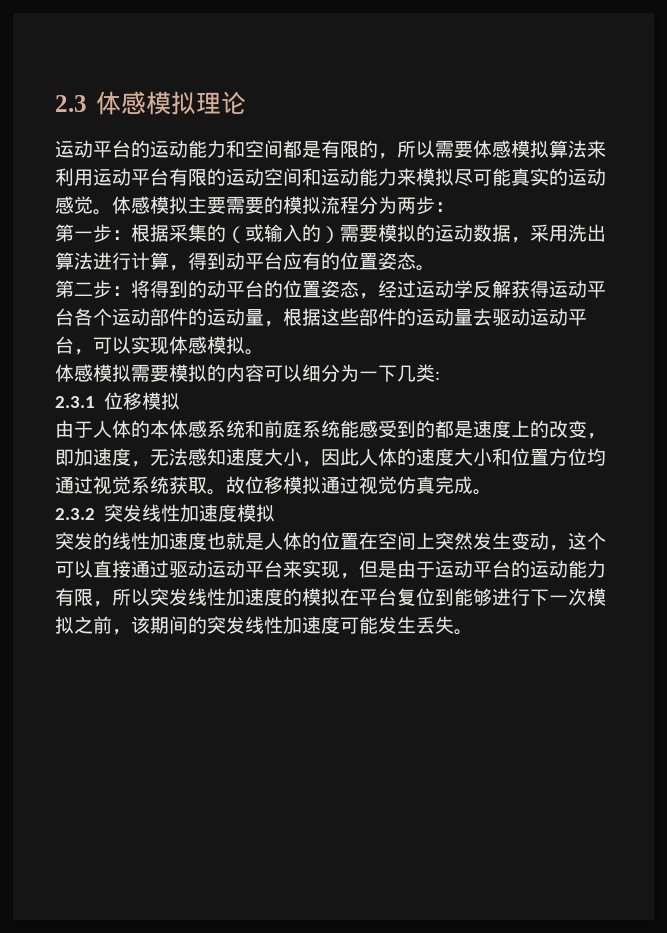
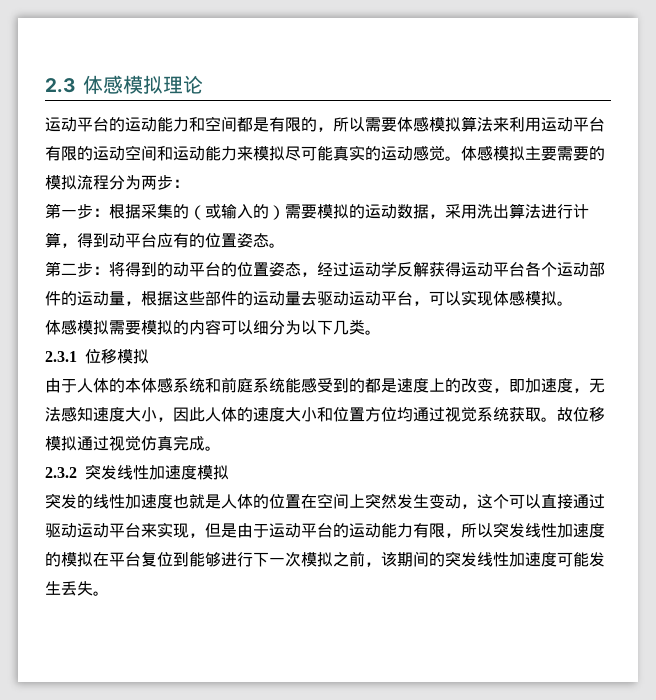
- 体感模拟需要模拟的内容可以细分为一下几类:
+ 体感模拟需要模拟的内容可以细分为以下几类。

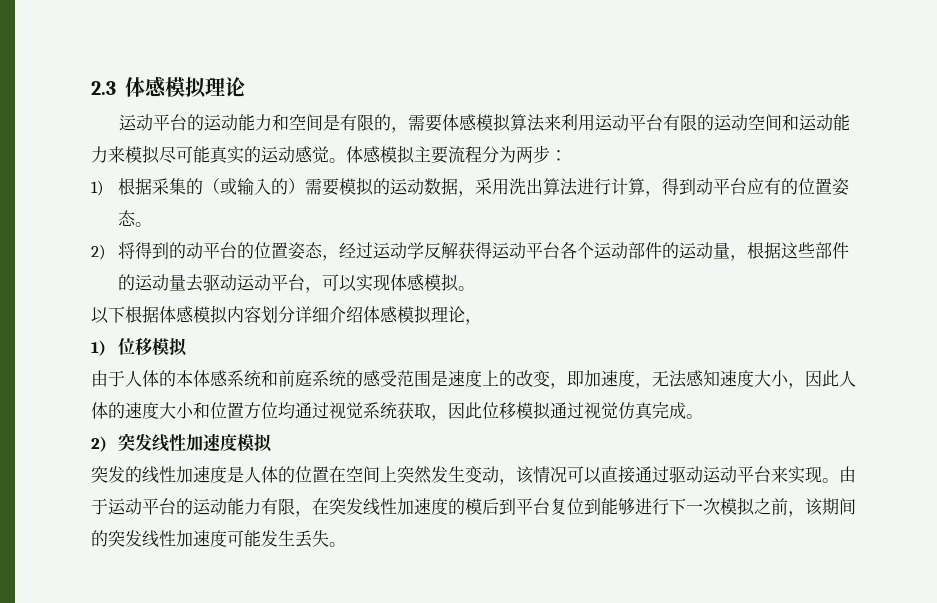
- 运动平台的运动能力和空间都是有限的，所以需要体感模拟算法来利用运动平台有限的运动空间和运动能力来模拟尽可能真实的运动感觉。
+ 运动平台的运动能力和空间是有限的，需要体感模拟算法来利用运动平台有限的运动空间和运动能力来模拟尽可能真实的运动感觉。
- 体感模拟主要需要的模拟流程分为两步：
+ 体感模拟主要流程分为两步：
- 第一步：根据采集的（或输入的）需要模拟的运动数据，采用洗出算法进行计算，得到动平台应有的位置姿态。
+ 1)根据采集的（或输入的）需要模拟的运动数据，采用洗出算法进行计算，得到动平台应有的位置姿态。
- 第二步：将得到的动平台的位置姿态，经过运动学反解获得运动平台各个运动部件的运动量，根据这些部件的运动量去驱动运动平台，可以实现体感模拟。
+ 2)将得到的动平台的位置姿态，经过运动学反解获得运动平台各个运动部件的运动量，根据这些部件的运动量去驱动运动平台，可以实现体感模拟。
- 体感模拟需要模拟的内容可以细分为以下几类。
- 2.3.1位移模拟
+ 以下根据体感模拟内容划分详细介绍体感模拟理论，
+ 1)位移模拟
- 由于人体的本体感系统和前庭系统能感受到的都是速度上的改变，即加速度，无法感知速度大小，因此人体的速度大小和位置方位均通过视觉系统获取。故位移模拟通过视觉仿真完成。
+ 由于人体的本体感系统和前庭系统的感受范围是速度上的改变，即加速度，无法感知速度大小，因此人体的速度大小和位置方位均通过视觉系统获取，因此位移模拟通过视觉仿真完成。
- 2.3.2突发线性加速度模拟
+ 2)突发线性加速度模拟
- 突发的线性加速度也就是人体的位置在空间上突然发生变动，这个可以直接通过驱动运动平台来实现，但是由于运动平台的运动能力有限，所以突发线性加速度的模拟在平台复位到能够进行下一次模拟之前，该期间的突发线性加速度可能发生丢失。
+ 突发的线性加速度是人体的位置在空间上突然发生变动，该情况可以直接通过驱动运动平台来实现。由于运动平台的运动能力有限，在突发线性加速度的模后到平台复位到能够进行下一次模拟之前，该期间的突发线性加速度可能发生丢失。

